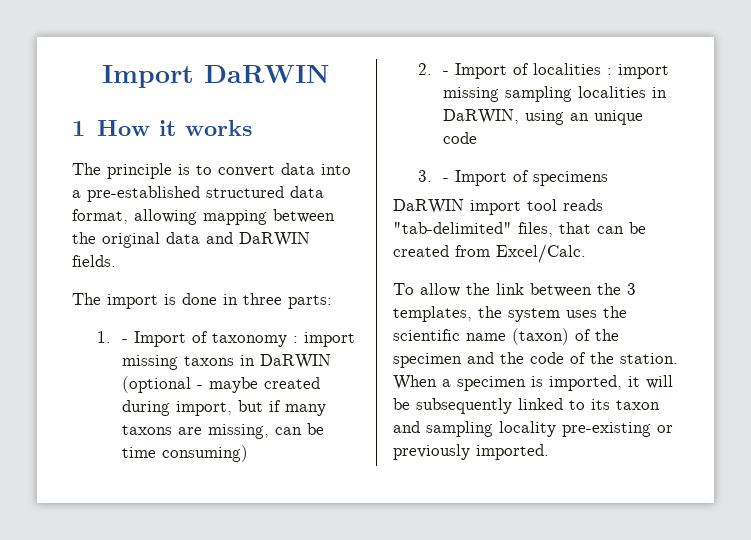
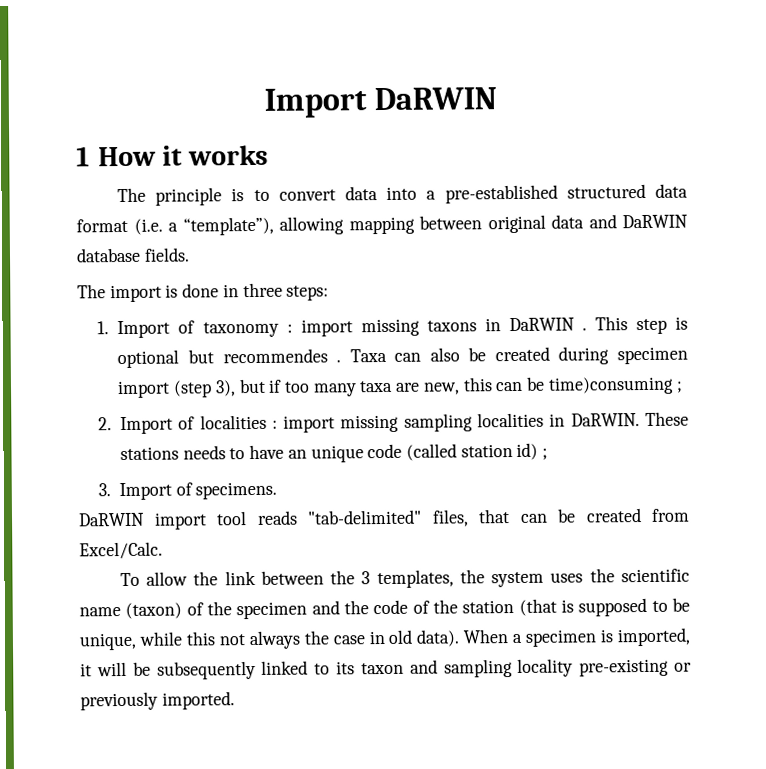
- The principle is to convert data into a pre-established structured data format, allowing mapping between the original data and DaRWIN fields.
+ The principle is to convert data into a pre-established structured data format (i.e. a “template”), allowing mapping between original data and DaRWIN database fields.
- The import is done in three parts:
+ The import is done in three steps:
- 1. - Import of taxonomy : import missing taxons in DaRWIN (optional - maybe created during import, but if many taxons are missing, can be time consuming)
+ 1. Import of taxonomy : import missing taxons in DaRWIN . This step is optional but recommendes . Taxa can also be created during specimen import (step 3), but if too many taxa are new, this can be time)consuming ;
- 2. - Import of localities : import missing sampling localities in DaRWIN, using an unique code
+ 2. Import of localities : import missing sampling localities in DaRWIN. These stations needs to have an unique code (called station id) ;
- 3. - Import of specimens
+ 3. Import of specimens.
- To allow the link between the 3 templates, the system uses the scientific name (taxon) of the specimen and the code of the station.
+ To allow the link between the 3 templates, the system uses the scientific name (taxon) of the specimen and the code of the station (that is supposed to be unique, while this not always the case in old data).

